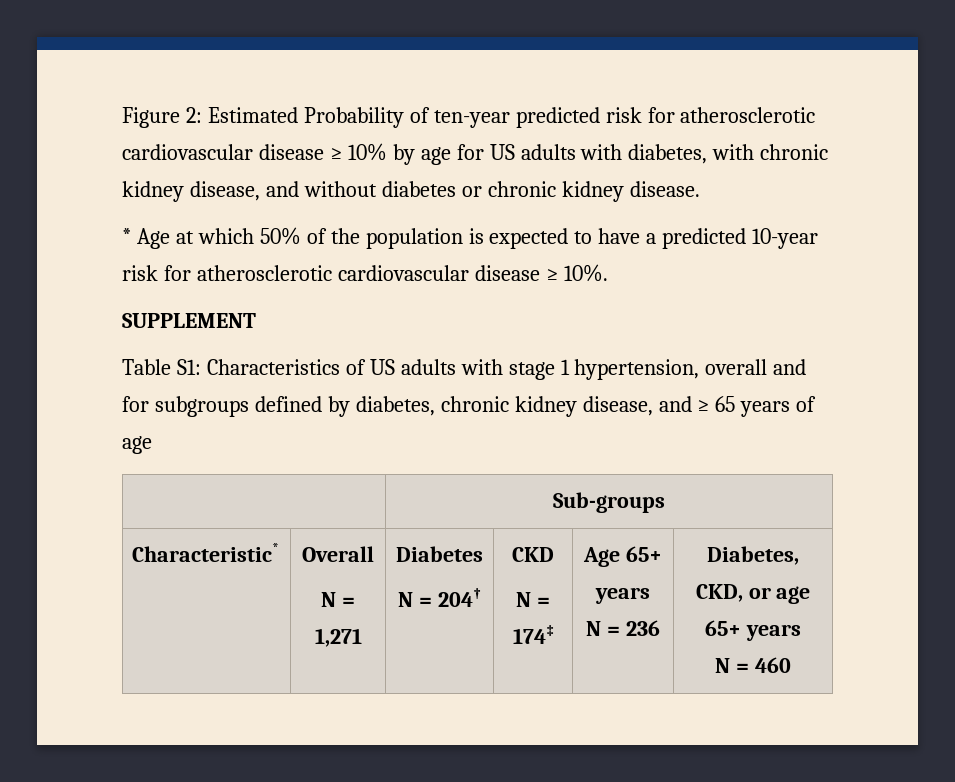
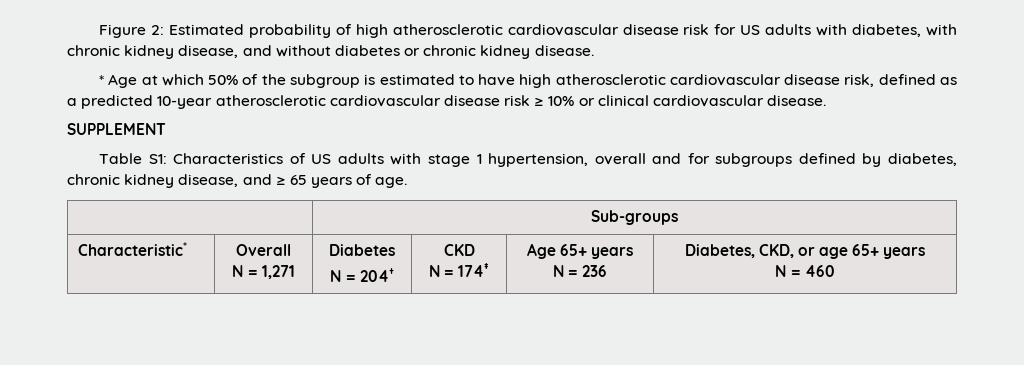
- Figure 2: Estimated Probability of ten-year predicted risk for atherosclerotic cardiovascular disease ≥ 10% by age for US adults with diabetes, with chronic kidney disease, and without diabetes or chronic kidney disease.
+ Figure 2: Estimated probability of high atherosclerotic cardiovascular disease risk for US adults with diabetes, with chronic kidney disease, and without diabetes or chronic kidney disease.
- * Age at which 50% of the population is expected to have a predicted 10-year risk for atherosclerotic cardiovascular disease ≥ 10%.
+ * Age at which 50% of the subgroup is estimated to have high atherosclerotic cardiovascular disease risk, defined as a predicted 10-year atherosclerotic cardiovascular disease risk ≥ 10% or clinical cardiovascular disease.
- Table S1: Characteristics of US adults with stage 1 hypertension, overall and for subgroups defined by diabetes, chronic kidney disease, and ≥ 65 years of age
+ Table S1: Characteristics of US adults with stage 1 hypertension, overall and for subgroups defined by diabetes, chronic kidney disease, and ≥ 65 years of age.

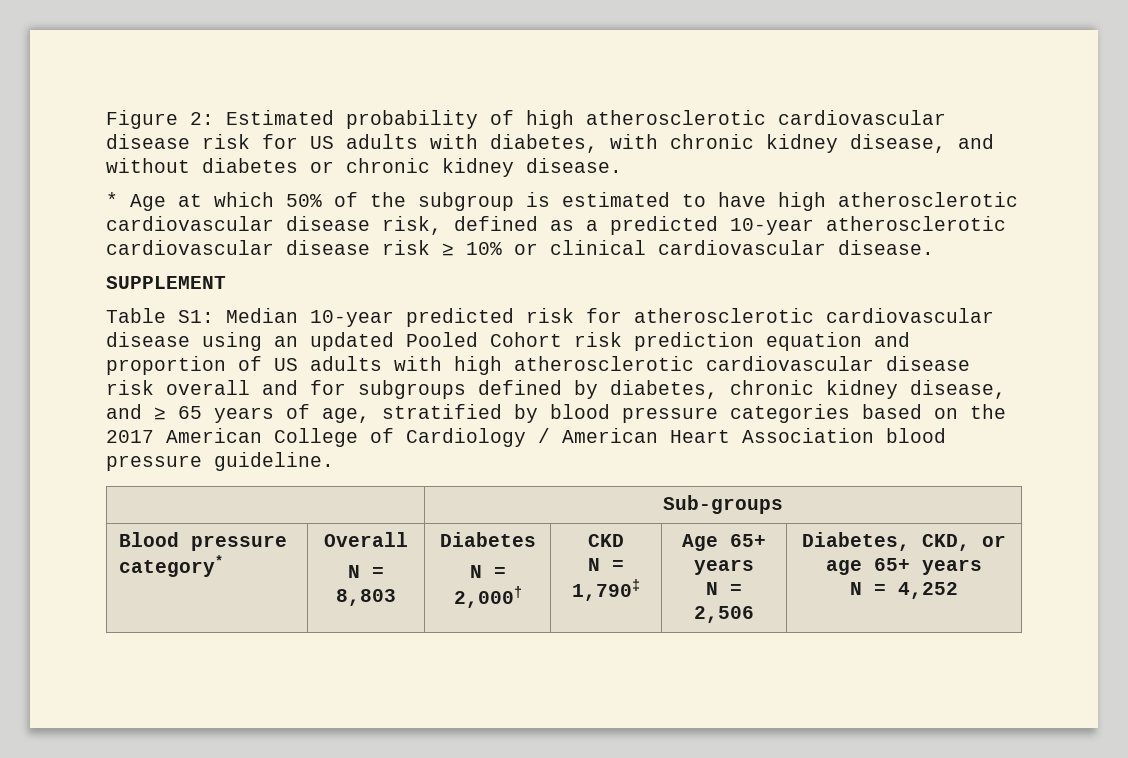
- Table S1: Characteristics of US adults with stage 1 hypertension, overall and for subgroups defined by diabetes, chronic kidney disease, and ≥ 65 years of age.
+ Table S1: Median 10-year predicted risk for atherosclerotic cardiovascular disease using an updated Pooled Cohort risk prediction equation and proportion of US adults with high atherosclerotic cardiovascular disease risk overall and for subgroups defined by diabetes, chronic kidney disease, and ≥ 65 years of age, stratified by blood pressure categories based on the 2017 American College of Cardiology / American Heart Association blood pressure guideline.
  | Sub-groups
- Characteristic* | Overall
- N = 1,271 | Diabetes
- N = 204† | CKD
- N = 174‡ | Age 65+ years
- N = 236 | Diabetes, CKD, or age 65+ years
- N = 460
+ Blood pressure category* | Overall
+ N = 8,803 | Diabetes
+ N = 2,000† | CKD
+ N = 1,790‡ | Age 65+ years
+ N = 2,506 | Diabetes, CKD, or age 65+ years
+ N = 4,252

